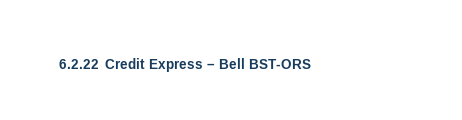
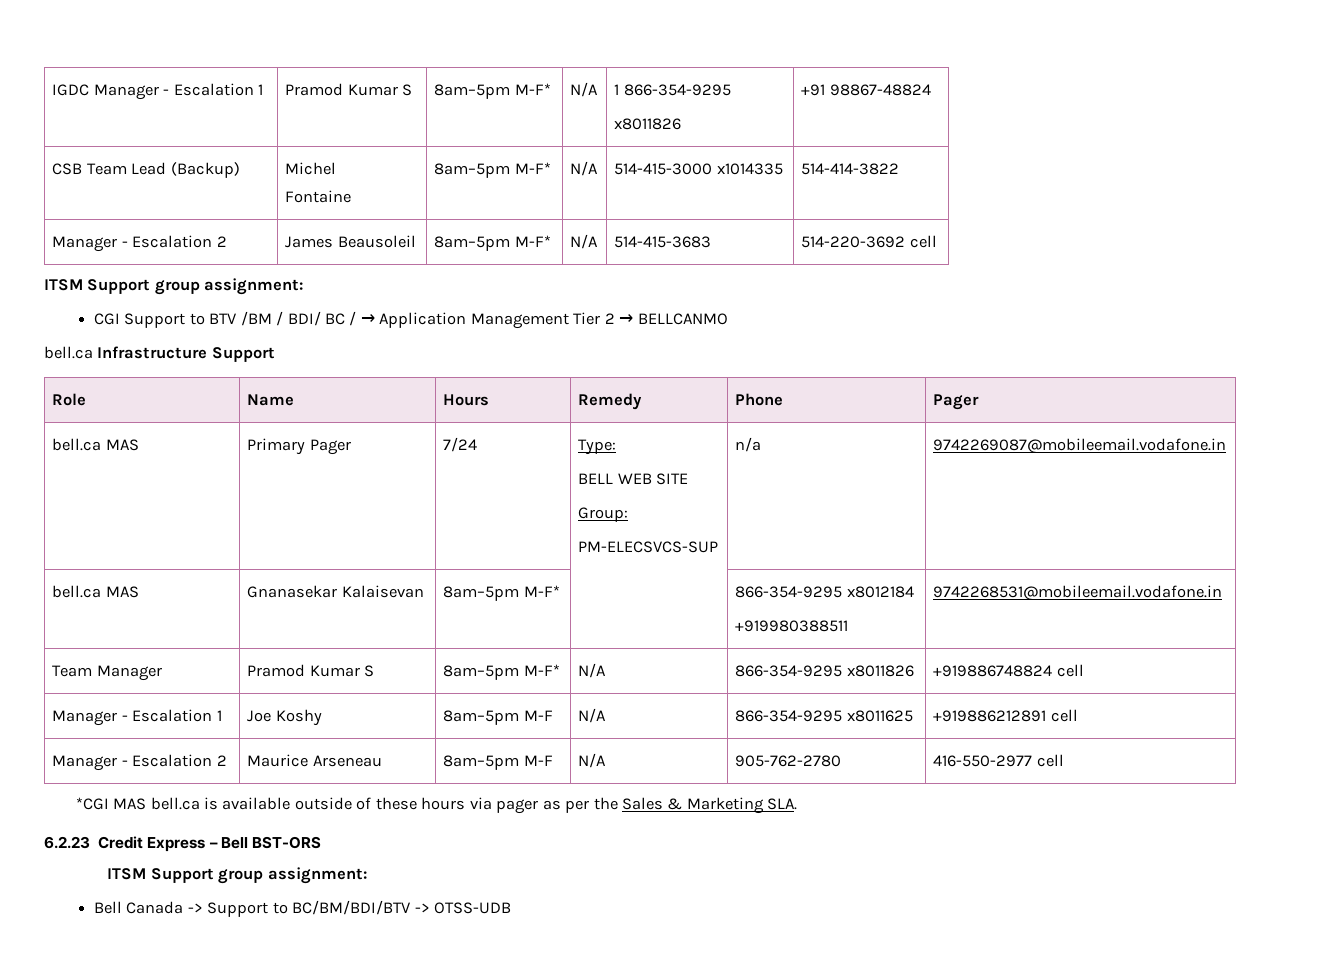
- 6.2.22 Credit Express – Bell BST-ORS
+ IGDC Manager - Escalation 1 | Pramod Kumar S | 8am–5pm M-F* | N/A | 1 866-354-9295
+ x8011826 | +91 98867-48824
+ CSB Team Lead (Backup) | Michel
+ Fontaine | 8am–5pm M-F* | N/A | 514-415-3000 x1014335 | 514-414-3822
+ Manager - Escalation 2 | James Beausoleil | 8am–5pm M-F* | N/A | 514-415-3683 | 514-220-3692 cell
+ ITSM Support group assignment:
+ CGI Support to BTV /BM / BDI/ BC / → Application Management Tier 2 → BELLCANMO
+ bell.ca Infrastructure Support
+ Role | Name | Hours | Remedy | Phone | Pager
+ bell.ca MAS | Primary Pager | 7/24 | Type:
+ BELL WEB SITE
+ Group:
+ PM-ELECSVCS-SUP | n/a | 9742269087@mobileemail.vodafone.in
+ bell.ca MAS | Gnanasekar Kalaisevan | 8am–5pm M-F* | | 866-354-9295 x8012184
+ +919980388511 | 9742268531@mobileemail.vodafone.in
+ Team Manager | Pramod Kumar S | 8am–5pm M-F* | N/A | 866-354-9295 x8011826 | +919886748824 cell
+ Manager - Escalation 1 | Joe Koshy | 8am–5pm M-F | N/A | 866-354-9295 x8011625 | +919886212891 cell
+ Manager - Escalation 2 | Maurice Arseneau | 8am–5pm M-F | N/A | 905-762-2780 | 416-550-2977 cell
+ *CGI MAS bell.ca is available outside of these hours via pager as per the Sales & Marketing SLA.
+ 6.2.23 Credit Express – Bell BST-ORS
+ ITSM Support group assignment:
+ Bell Canada -> Support to BC/BM/BDI/BTV -> OTSS-UDB

